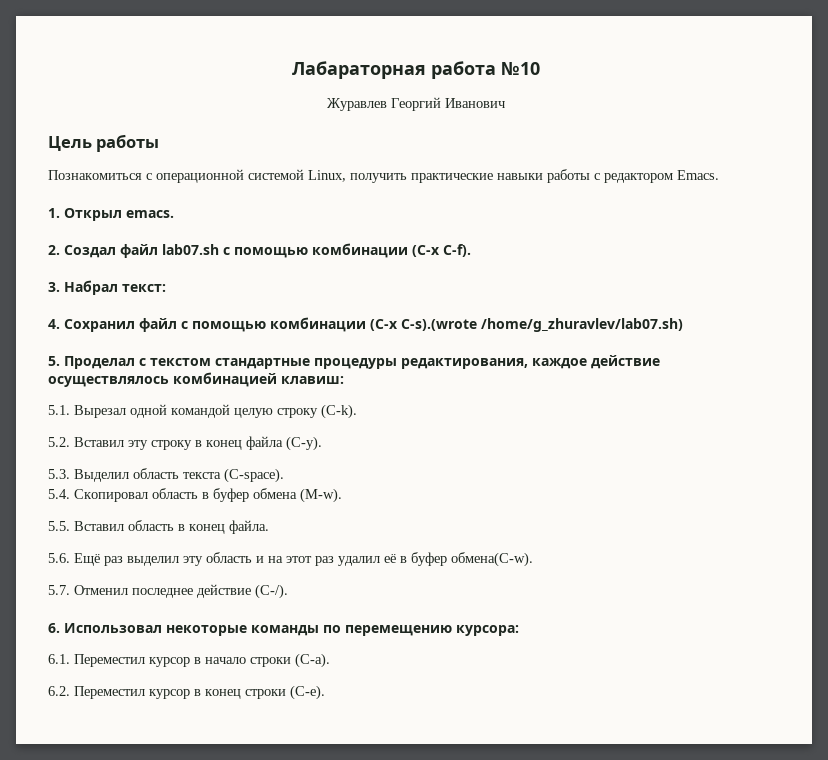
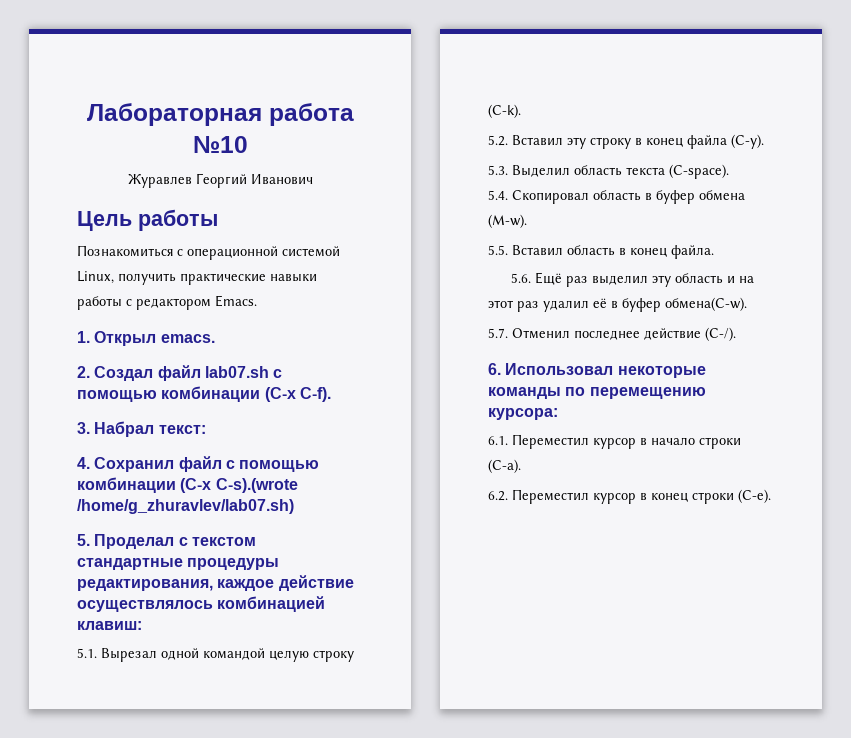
- Лабараторная работа №10
+ Лабораторная работа №10

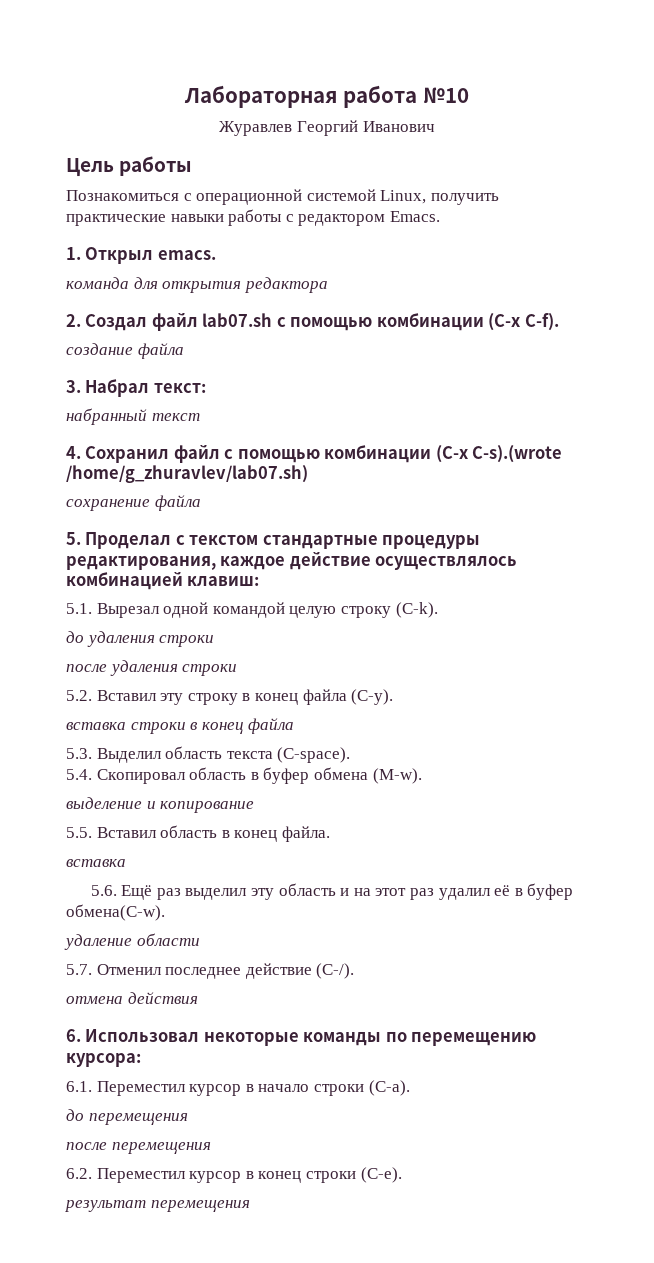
+ команда для открытия редактора
+ создание файла
+ набранный текст
+ сохранение файла
+ до удаления строки
+ после удаления строки
+ вставка строки в конец файла
+ выделение и копирование
  5.5. Вставил область в конец файла.
+ вставка
+ удаление области
+ отмена действия
+ до перемещения
+ после перемещения
+ результат перемещения

